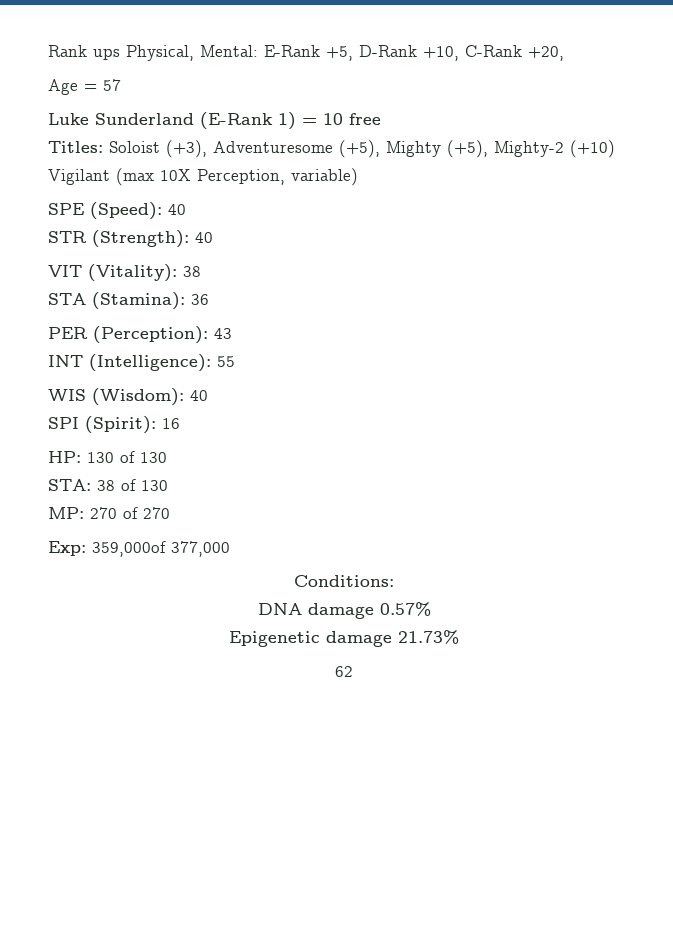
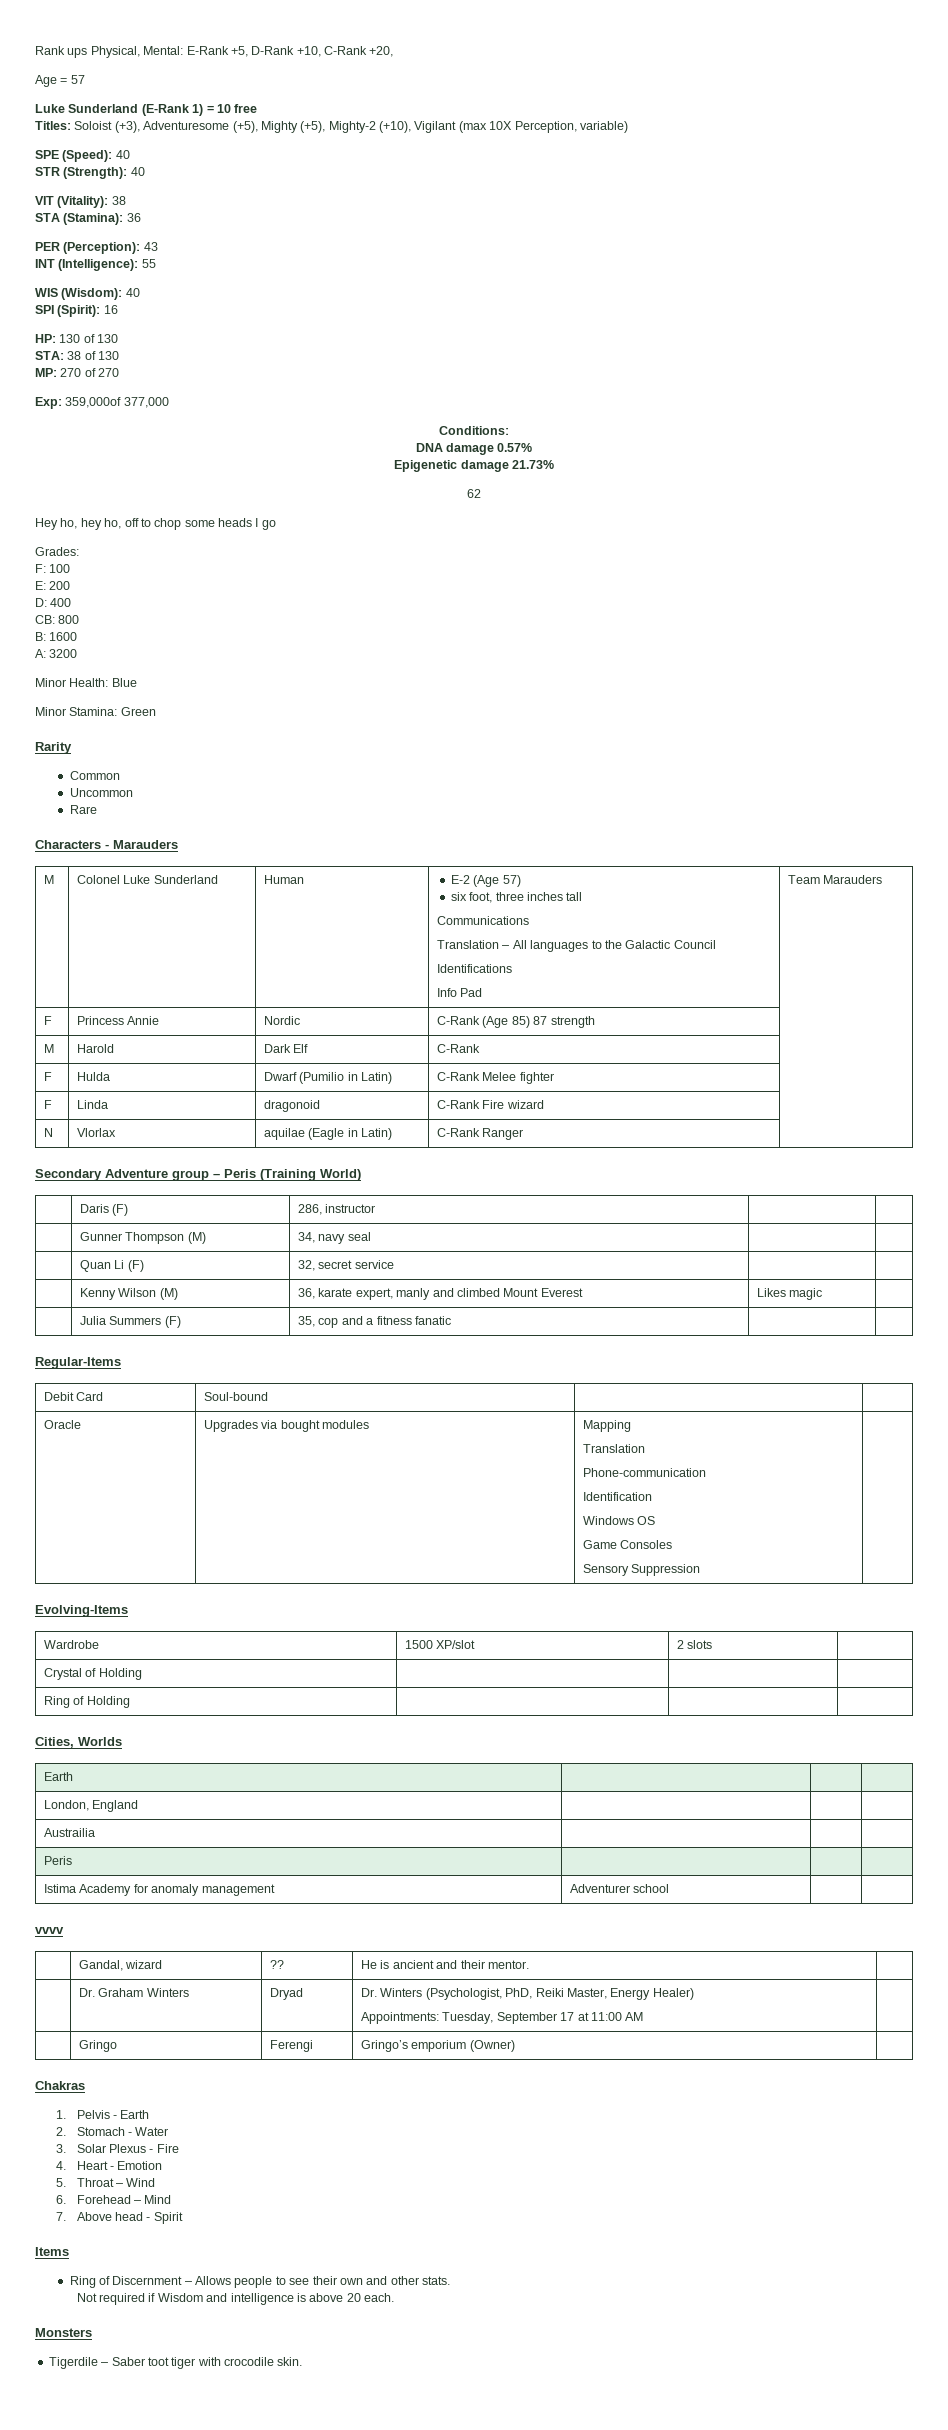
- Titles: Soloist (+3), Adventuresome (+5), Mighty (+5), Mighty-2 (+10) Vigilant (max 10X Perception, variable)
+ Titles: Soloist (+3), Adventuresome (+5), Mighty (+5), Mighty-2 (+10), Vigilant (max 10X Perception, variable)
+ Hey ho, hey ho, off to chop some heads I go
+ Grades:
+ F: 100
+ E: 200
+ D: 400
+ CB: 800
+ B: 1600
+ A: 3200
+ Minor Health: Blue
+ Minor Stamina: Green
+ Rarity
+ Common
+ Uncommon
+ Rare
+ Characters - Marauders
+ M | Colonel Luke Sunderland | Human | E-2 (Age 57)
+ six foot, three inches tall
+ Communications
+ Translation – All languages to the Galactic Council
+ Identifications
+ Info Pad | Team Marauders
+ F | Princess Annie | Nordic | C-Rank (Age 85) 87 strength |
+ M | Harold | Dark Elf | C-Rank |
+ F | Hulda | Dwarf (Pumilio in Latin) | C-Rank Melee fighter |
+ F | Linda | dragonoid | C-Rank Fire wizard |
+ N | Vlorlax | aquilae (Eagle in Latin) | C-Rank Ranger |
+ Secondary Adventure group – Peris (Training World)
+ | Daris (F) | 286, instructor | |
+ | Gunner Thompson (M) | 34, navy seal | |
+ | Quan Li (F) | 32, secret service | |
+ | Kenny Wilson (M) | 36, karate expert, manly and climbed Mount Everest | Likes magic |
+ | Julia Summers (F) | 35, cop and a fitness fanatic | |
+ Regular-Items
+ Debit Card | Soul-bound | |
+ Oracle | Upgrades via bought modules | Mapping
+ Translation
+ Phone-communication
+ Identification
+ Windows OS
+ Game Consoles
+ Sensory Suppression |
+ Evolving-Items
+ Wardrobe | 1500 XP/slot | 2 slots |
+ Crystal of Holding | | |
+ Ring of Holding | | |
+ Cities, Worlds
+ Earth | | |
+ London, England | | |
+ Austrailia | | |
+ Peris | | |
+ Istima Academy for anomaly management | Adventurer school | |
+ vvvv
+ | Gandal, wizard | ?? | He is ancient and their mentor. |
+ | Dr. Graham Winters | Dryad | Dr. Winters (Psychologist, PhD, Reiki Master, Energy Healer)
+ Appointments: Tuesday, September 17 at 11:00 AM |
+ | Gringo | Ferengi | Gringo’s emporium (Owner) |
+ Chakras
+ 1. Pelvis - Earth
+ 2. Stomach - Water
+ 3. Solar Plexus - Fire
+ 4. Heart - Emotion
+ 5. Throat – Wind
+ 6. Forehead – Mind
+ 7. Above head - Spirit
+ Items
+ Ring of Discernment – Allows people to see their own and other stats.
+ Not required if Wisdom and intelligence is above 20 each.
+ Monsters
+ Tigerdile – Saber toot tiger with crocodile skin.

